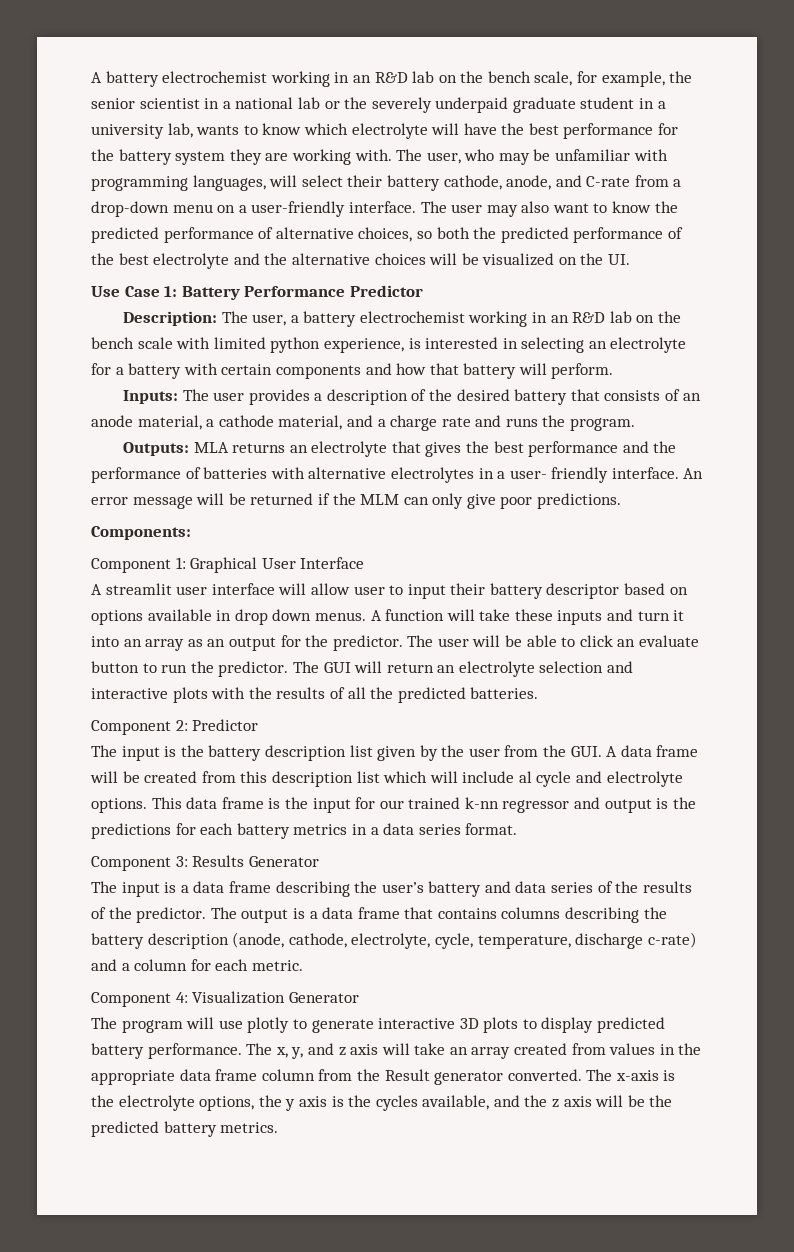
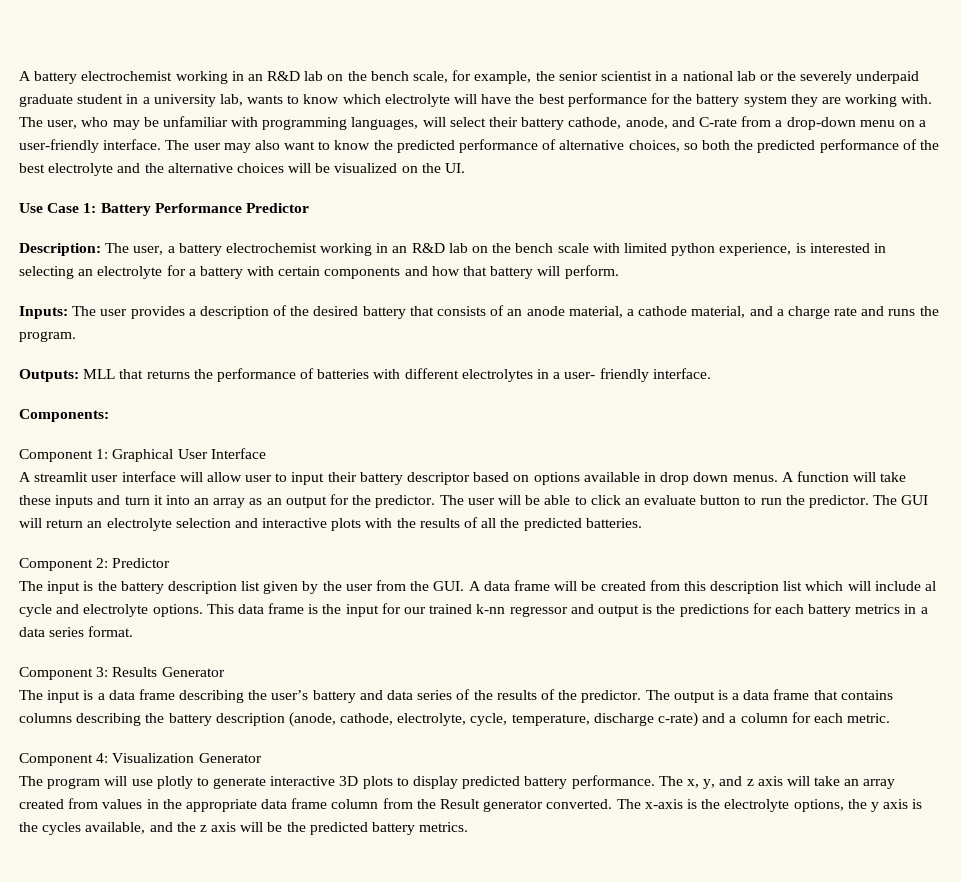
- Outputs: MLA returns an electrolyte that gives the best performance and the performance of batteries with alternative electrolytes in a user- friendly interface. An error message will be returned if the MLM can only give poor predictions.
+ Outputs: MLL that returns the performance of batteries with different electrolytes in a user- friendly interface.

